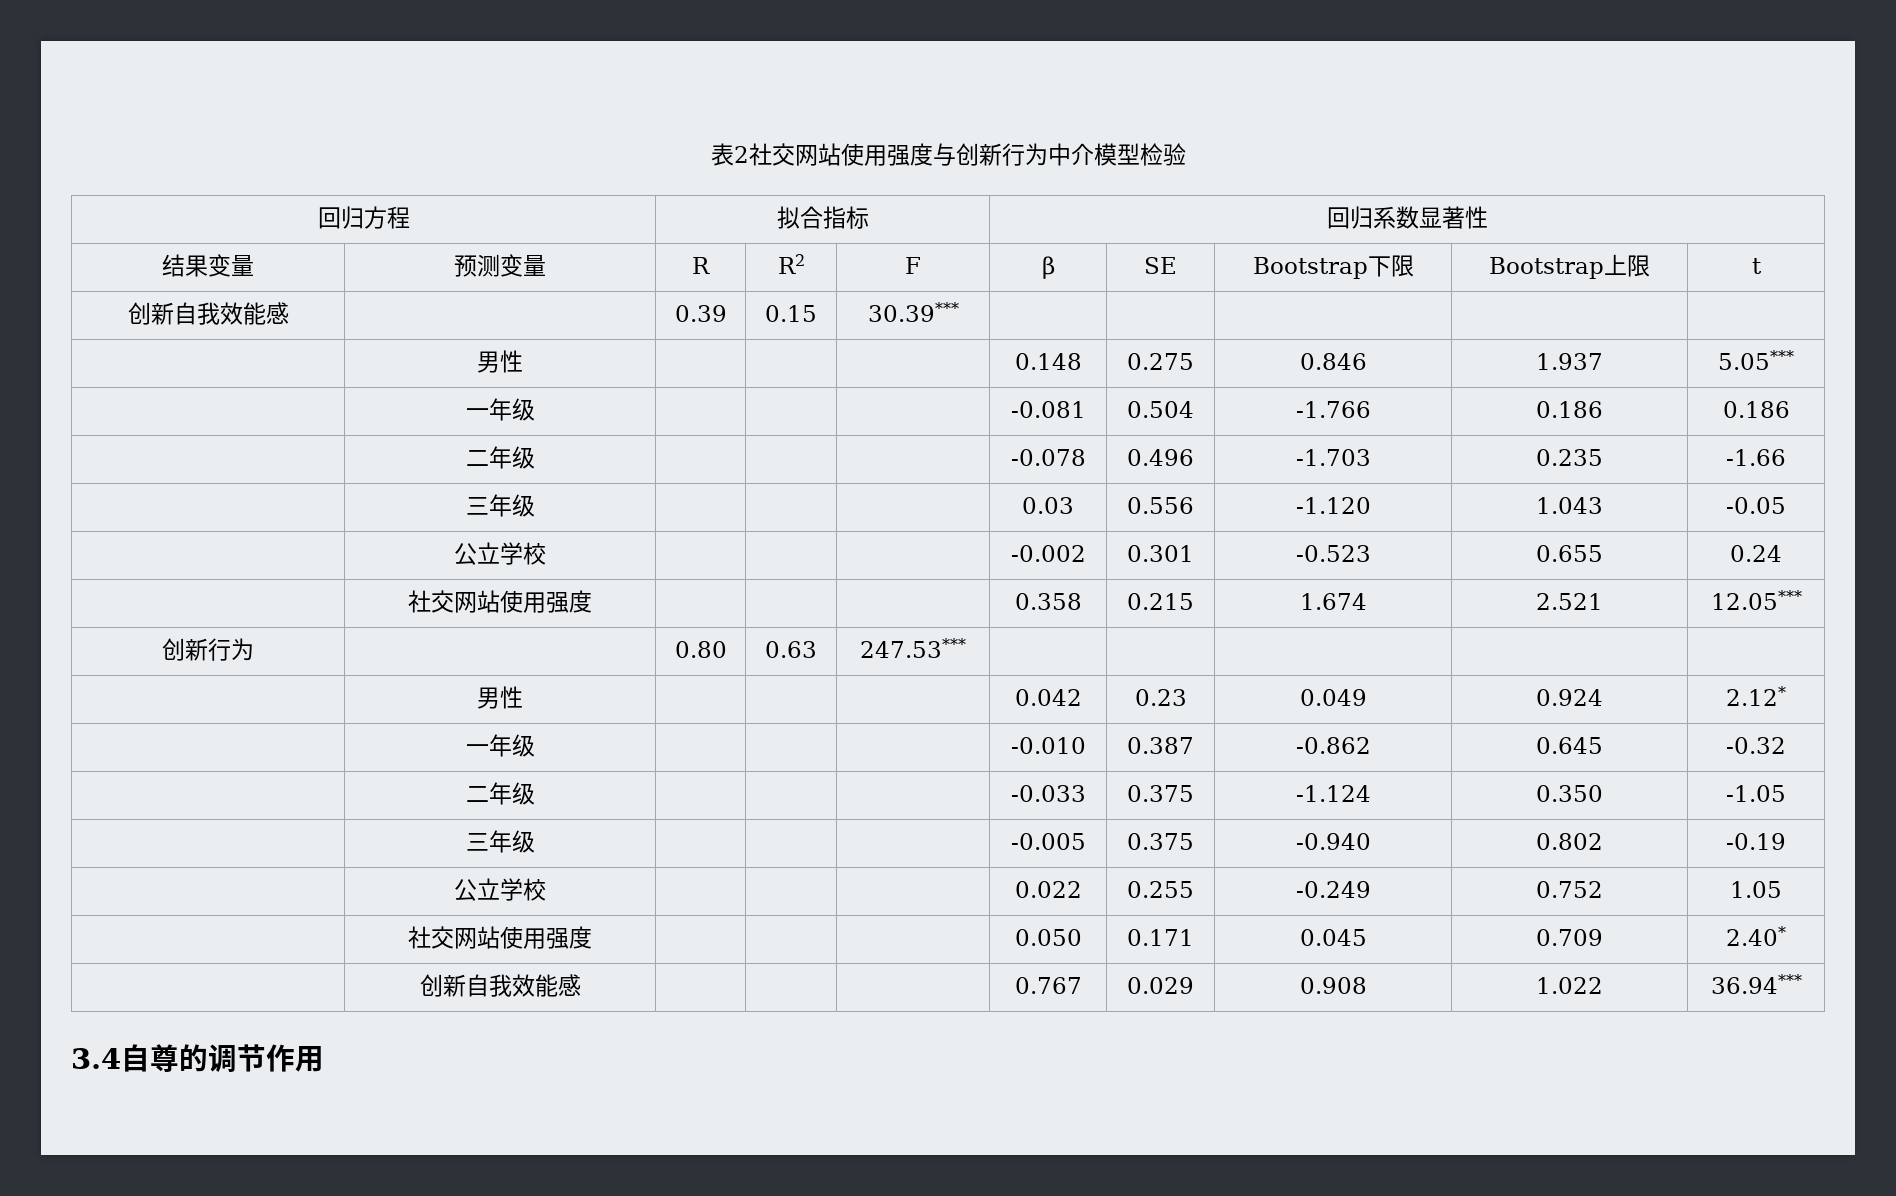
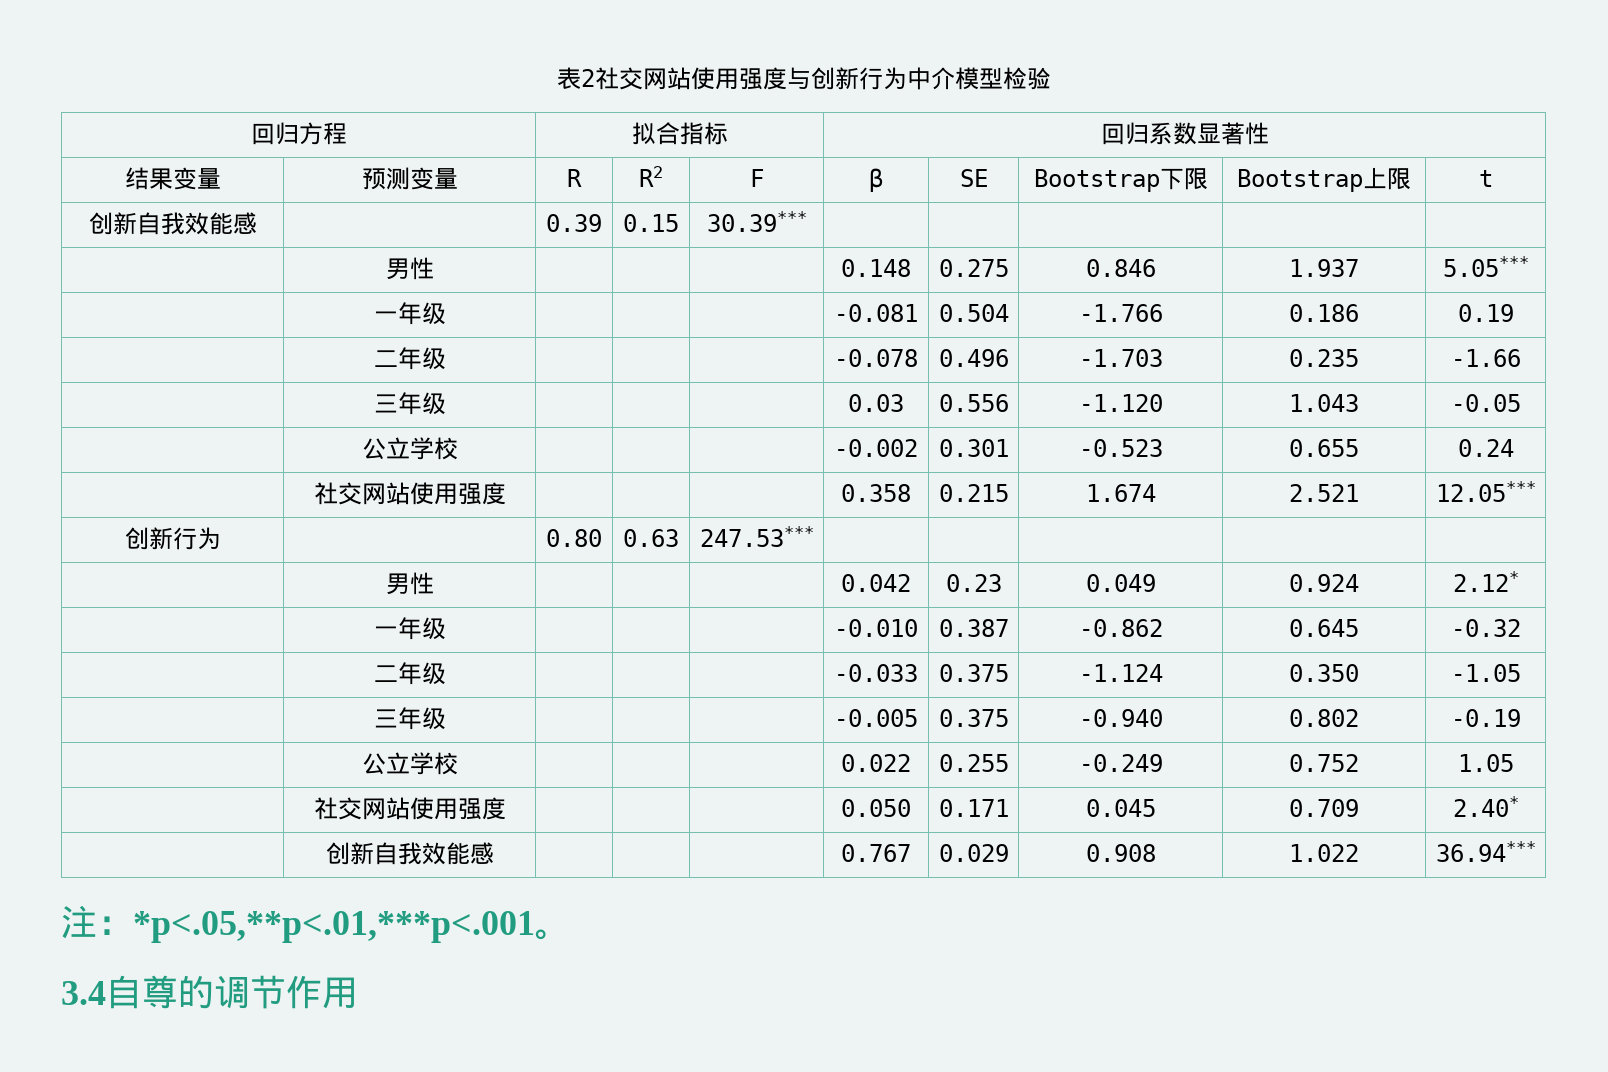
- | 一年级 | | | | -0.081 | 0.504 | -1.766 | 0.186 | 0.186
+ | 一年级 | | | | -0.081 | 0.504 | -1.766 | 0.186 | 0.19
+ 注：*p<.05,**p<.01,***p<.001。

